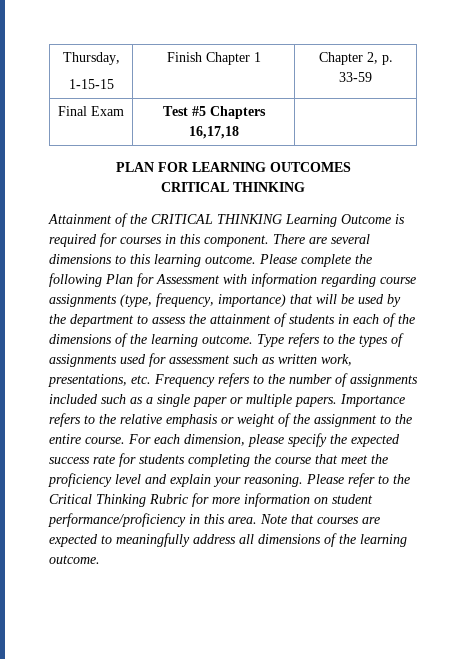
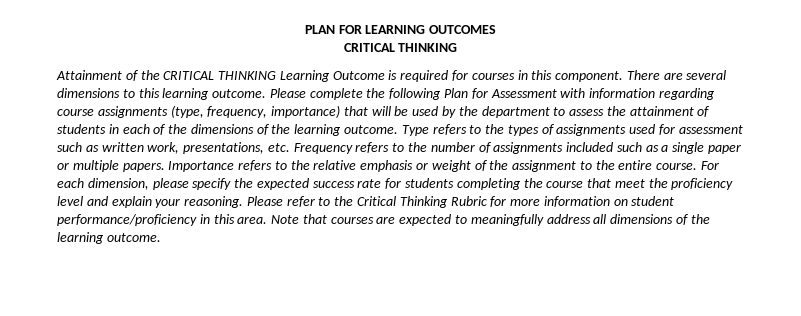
- Thursday,
- 1-15-15 | Finish Chapter 1 | Chapter 2, p. 33-59
- Final Exam | Test #5 Chapters 16,17,18 |

